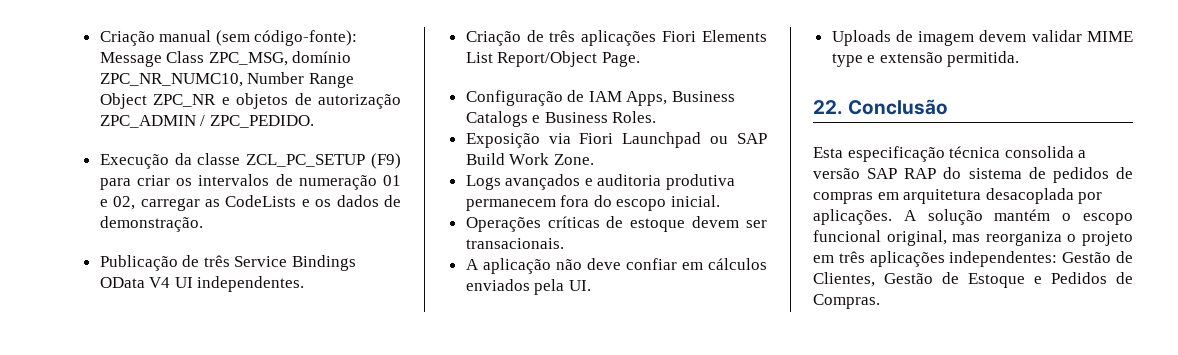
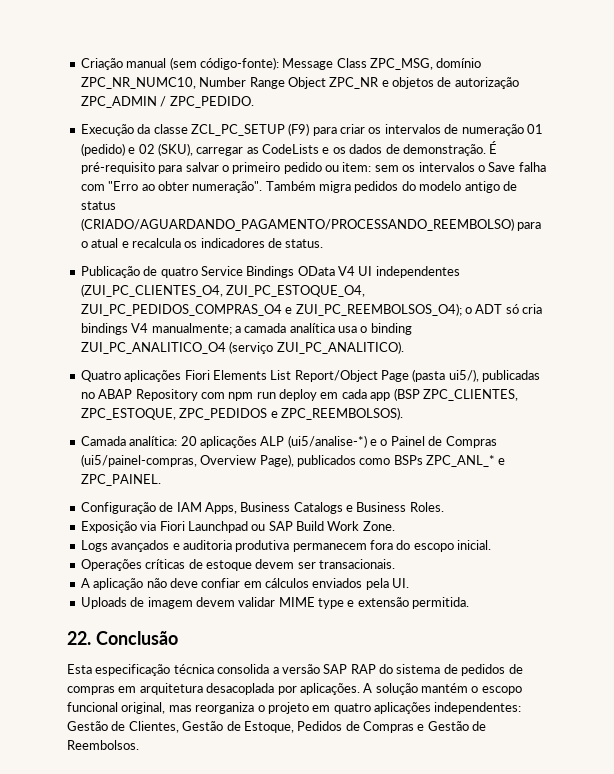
- Execução da classe ZCL_PC_SETUP (F9) para criar os intervalos de numeração 01 e 02, carregar as CodeLists e os dados de demonstração.
+ Execução da classe ZCL_PC_SETUP (F9) para criar os intervalos de numeração 01 (pedido) e 02 (SKU), carregar as CodeLists e os dados de demonstração. É pré-requisito para salvar o primeiro pedido ou item: sem os intervalos o Save falha com "Erro ao obter numeração". Também migra pedidos do modelo antigo de status (CRIADO/AGUARDANDO_PAGAMENTO/PROCESSANDO_REEMBOLSO) para o atual e recalcula os indicadores de status.
- Publicação de três Service Bindings OData V4 UI independentes.
- Criação de três aplicações Fiori Elements List Report/Object Page.
+ Publicação de quatro Service Bindings OData V4 UI independentes (ZUI_PC_CLIENTES_O4, ZUI_PC_ESTOQUE_O4, ZUI_PC_PEDIDOS_COMPRAS_O4 e ZUI_PC_REEMBOLSOS_O4); o ADT só cria bindings V4 manualmente; a camada analítica usa o binding ZUI_PC_ANALITICO_O4 (serviço ZUI_PC_ANALITICO).
+ Quatro aplicações Fiori Elements List Report/Object Page (pasta ui5/), publicadas no ABAP Repository com npm run deploy em cada app (BSP ZPC_CLIENTES, ZPC_ESTOQUE, ZPC_PEDIDOS e ZPC_REEMBOLSOS).
+ Camada analítica: 20 aplicações ALP (ui5/analise-*) e o Painel de Compras (ui5/painel-compras, Overview Page), publicados como BSPs ZPC_ANL_* e ZPC_PAINEL.
- A solução mantém o escopo funcional original, mas reorganiza o projeto em três aplicações independentes: Gestão de Clientes, Gestão de Estoque e Pedidos de Compras.
+ A solução mantém o escopo funcional original, mas reorganiza o projeto em quatro aplicações independentes: Gestão de Clientes, Gestão de Estoque, Pedidos de Compras e Gestão de Reembolsos.

